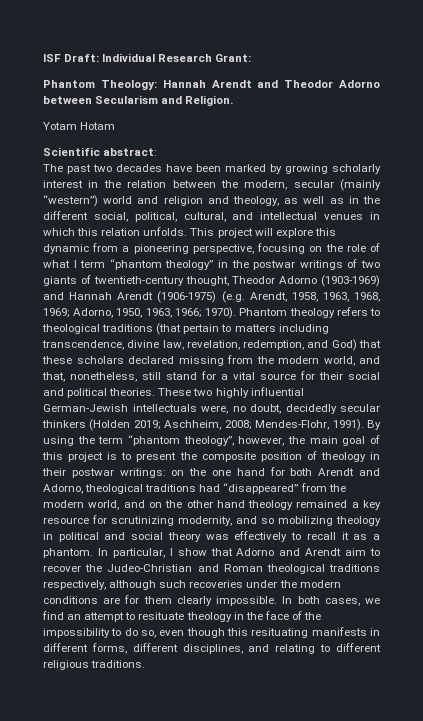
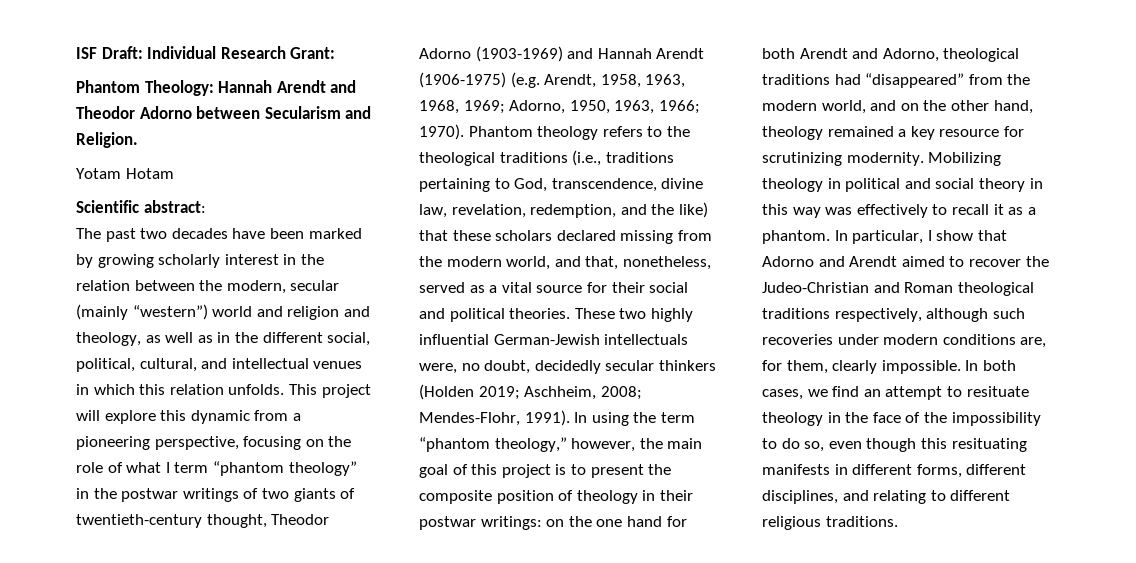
- Phantom theology refers to theological traditions (that pertain to matters including transcendence, divine law, revelation, redemption, and God) that these scholars declared missing from the modern world, and that, nonetheless, still stand for a vital source for their social and political theories.
+ Phantom theology refers to the theological traditions (i.e., traditions pertaining to God, transcendence, divine law, revelation, redemption, and the like) that these scholars declared missing from the modern world, and that, nonetheless, served as a vital source for their social and political theories.
- By using the term “phantom theology”, however, the main goal of this project is to present the composite position of theology in their postwar writings:
+ In using the term “phantom theology,” however, the main goal of this project is to present the composite position of theology in their postwar writings:
- on the one hand for both Arendt and Adorno, theological traditions had “disappeared” from the modern world, and on the other hand theology remained a key resource for scrutinizing modernity, and so mobilizing theology in political and social theory was effectively to recall it as a phantom.
+ on the one hand for both Arendt and Adorno, theological traditions had “disappeared” from the modern world, and on the other hand, theology remained a key resource for scrutinizing modernity. Mobilizing theology in political and social theory in this way was effectively to recall it as a phantom.
- In particular, I show that Adorno and Arendt aim to recover the Judeo-Christian and Roman theological traditions respectively, although such recoveries under the modern conditions are for them clearly impossible.
+ In particular, I show that Adorno and Arendt aimed to recover the Judeo-Christian and Roman theological traditions respectively, although such recoveries under modern conditions are, for them, clearly impossible.

